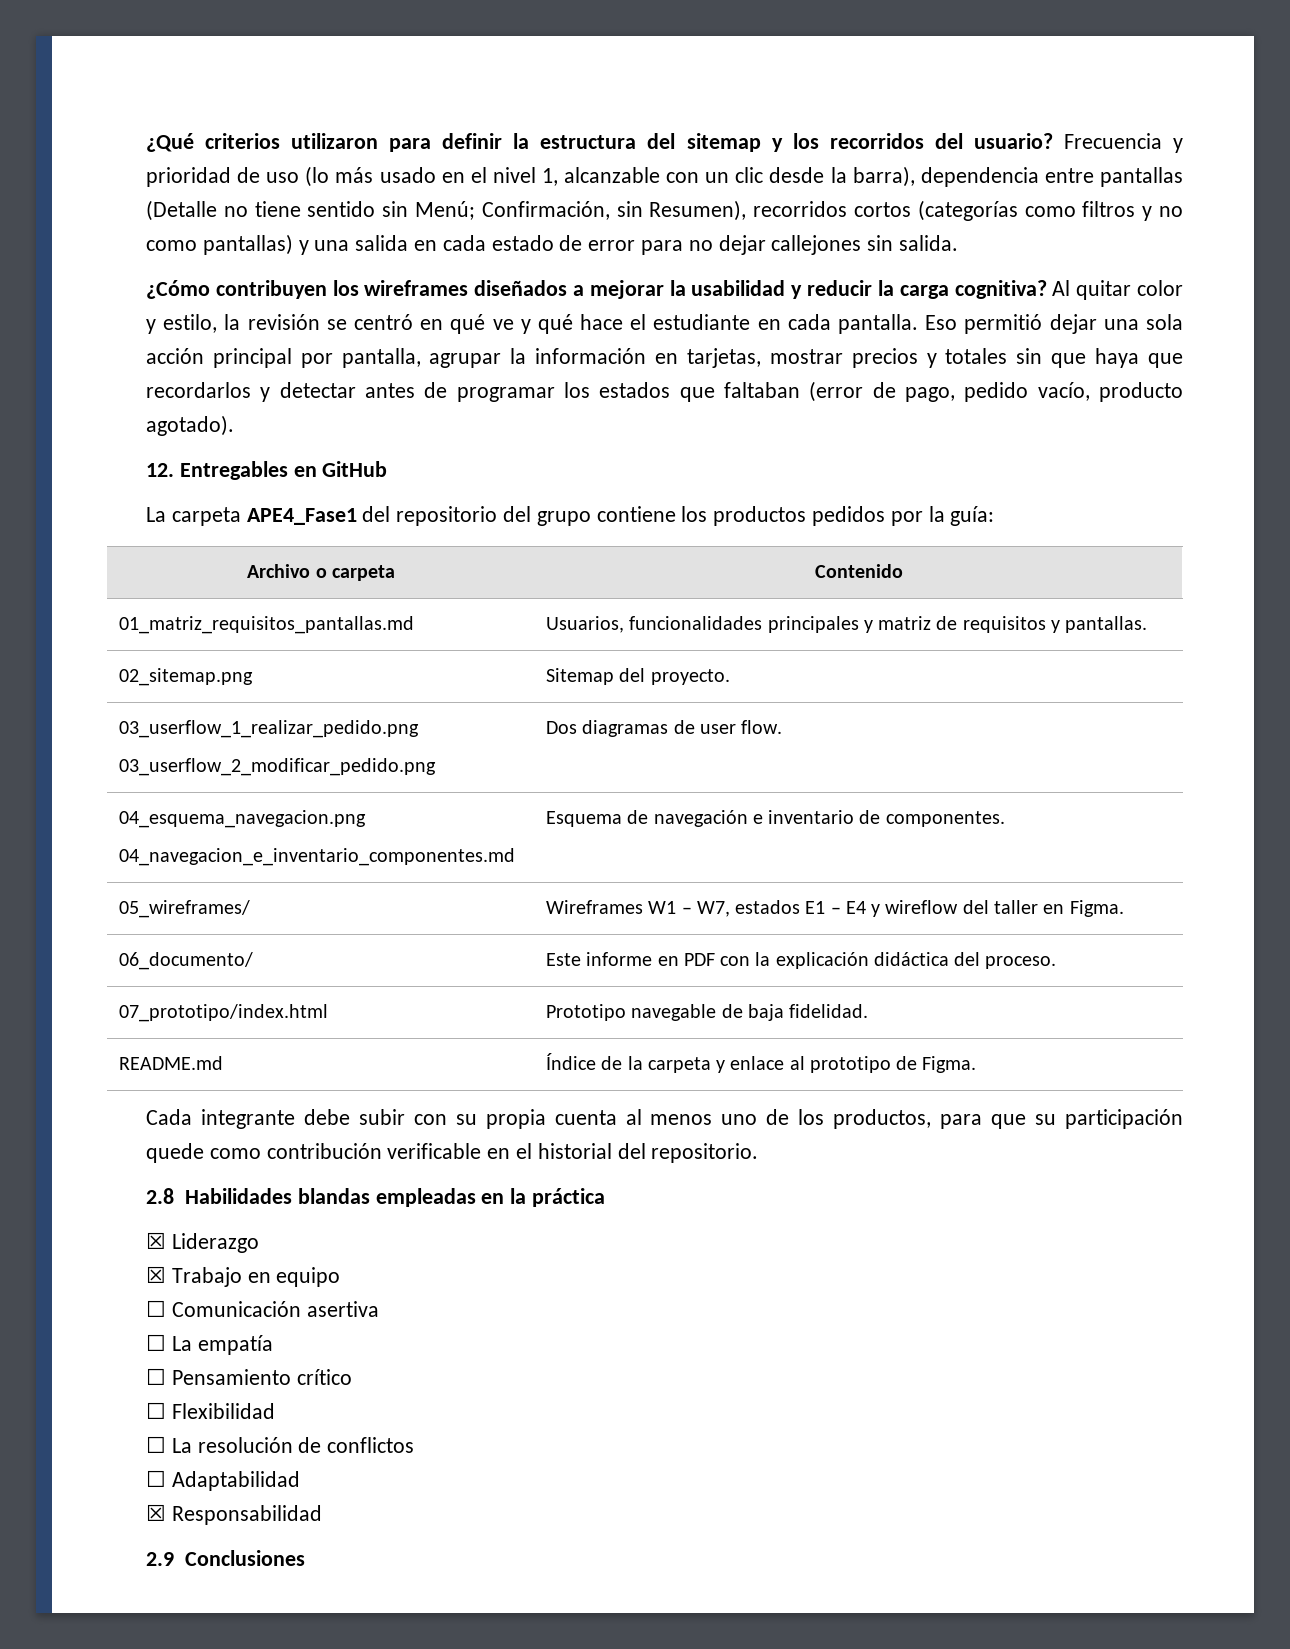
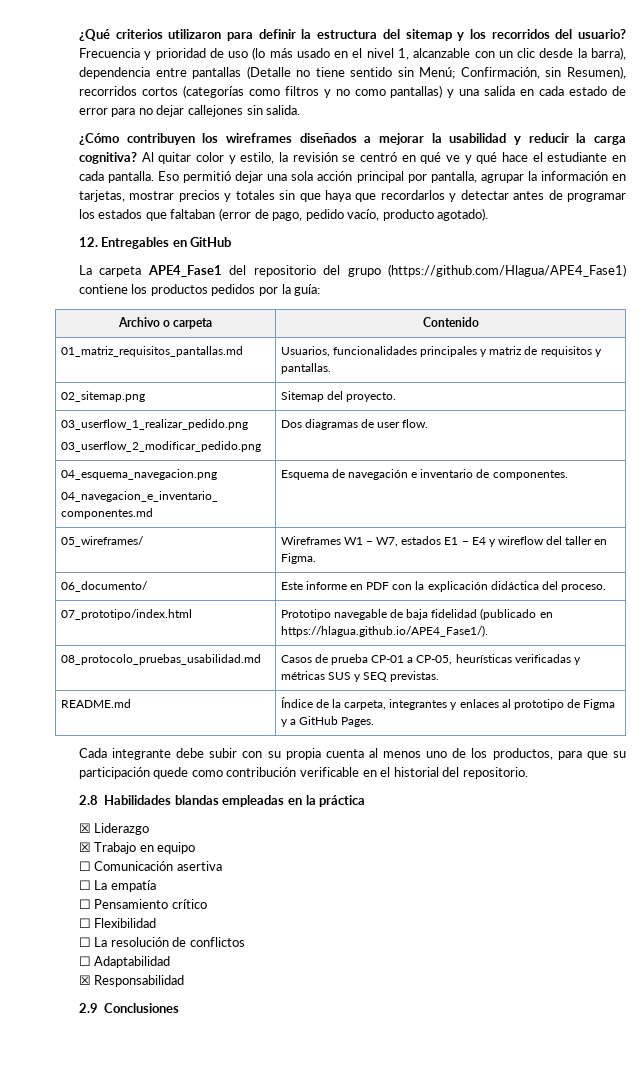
- La carpeta APE4_Fase1 del repositorio del grupo contiene los productos pedidos por la guía:
+ La carpeta APE4_Fase1 del repositorio del grupo (https://github.com/Hlagua/APE4_Fase1) contiene los productos pedidos por la guía:
- 07_prototipo/index.html | Prototipo navegable de baja fidelidad.
- README.md | Índice de la carpeta y enlace al prototipo de Figma.
+ 07_prototipo/index.html | Prototipo navegable de baja fidelidad (publicado en https://hlagua.github.io/APE4_Fase1/).
+ 08_protocolo_pruebas_usabilidad.md | Casos de prueba CP-01 a CP-05, heurísticas verificadas y métricas SUS y SEQ previstas.
+ README.md | Índice de la carpeta, integrantes y enlaces al prototipo de Figma y a GitHub Pages.

